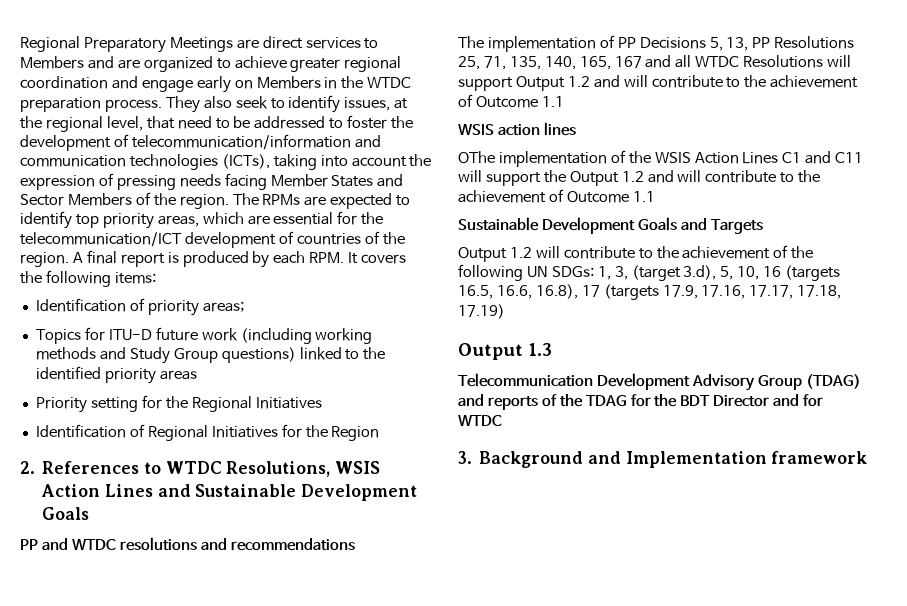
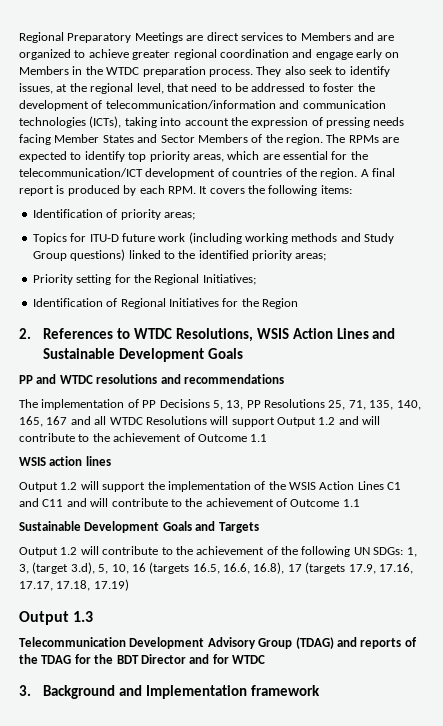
- Topics for ITU-D future work (including working methods and Study Group questions) linked to the identified priority areas
+ Topics for ITU-D future work (including working methods and Study Group questions) linked to the identified priority areas;
- Priority setting for the Regional Initiatives
+ Priority setting for the Regional Initiatives;
- OThe implementation of the WSIS Action Lines C1 and C11 will support the Output 1.2 and will contribute to the achievement of Outcome 1.1
+ Output 1.2 will support the implementation of the WSIS Action Lines C1 and C11 and will contribute to the achievement of Outcome 1.1

